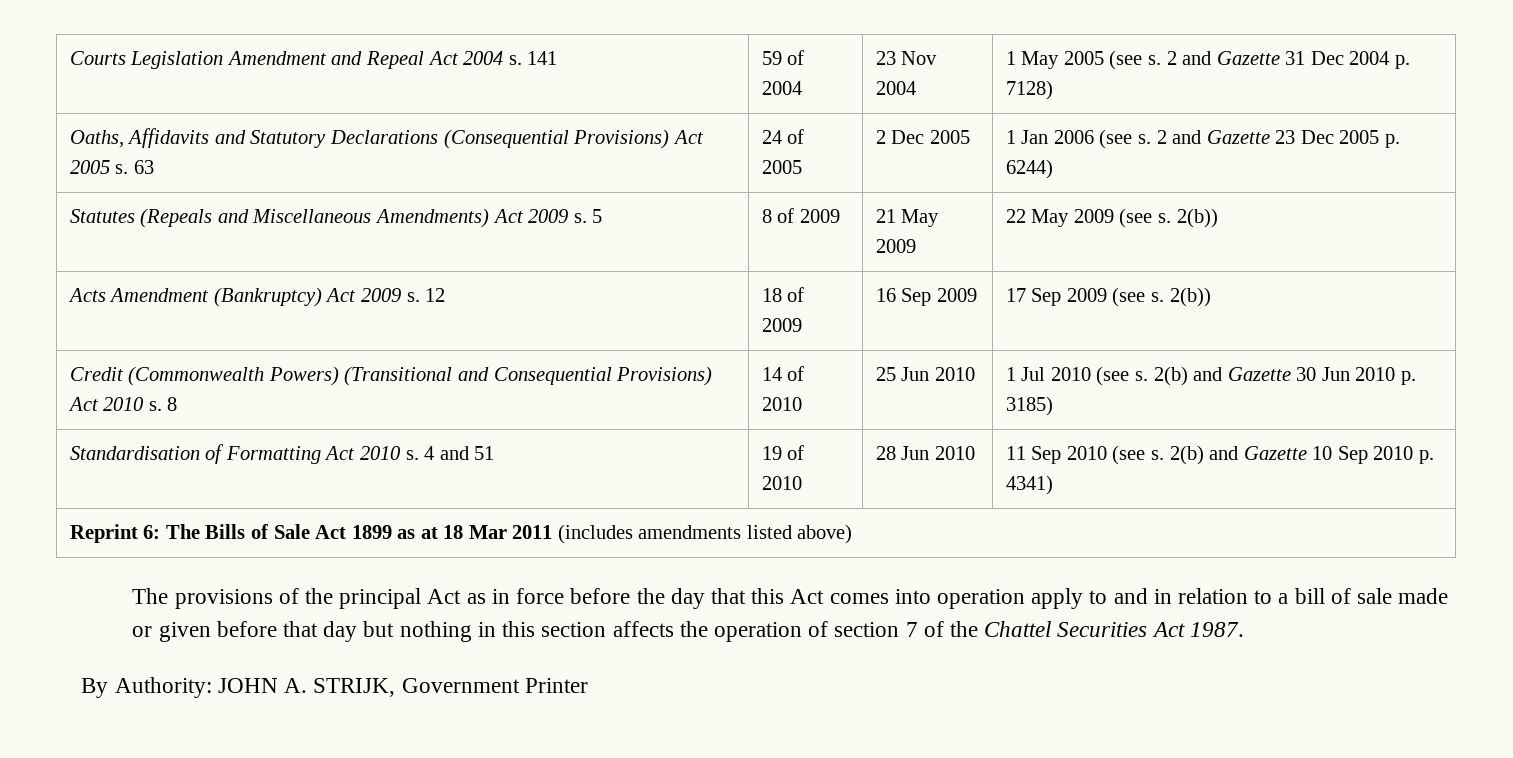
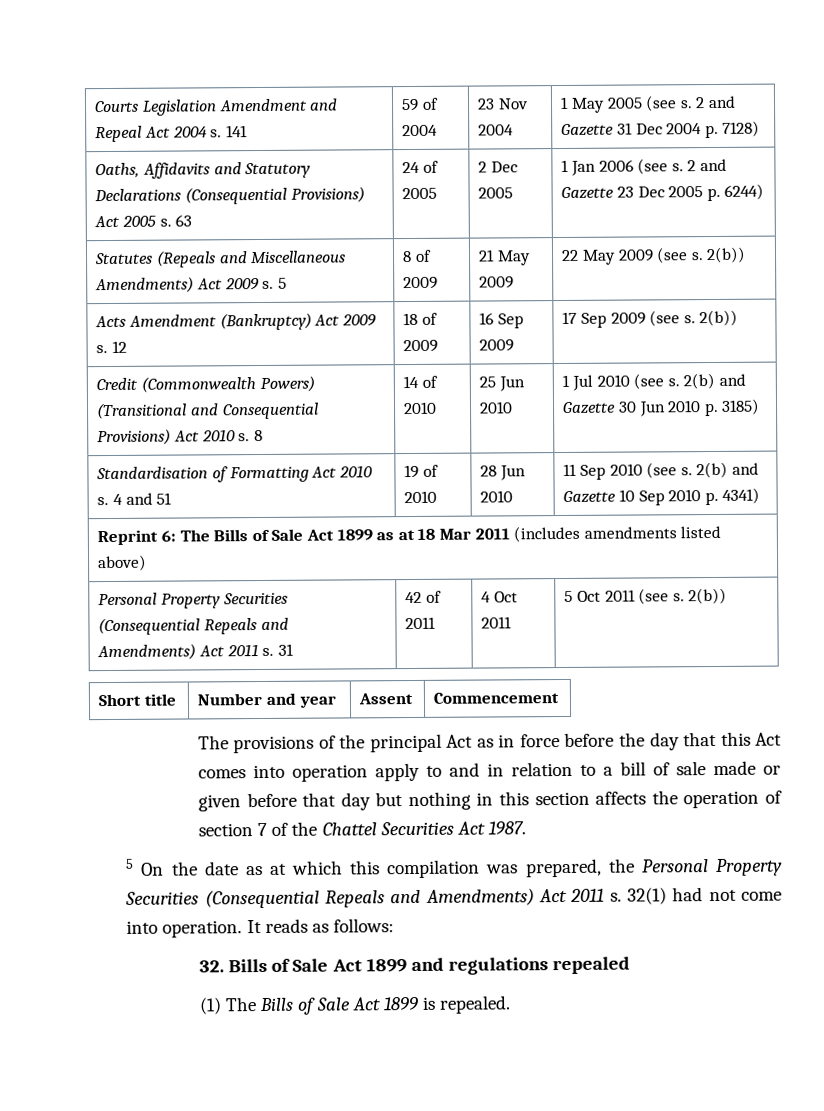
+ Personal Property Securities (Consequential Repeals and Amendments) Act 2011 s. 31 | 42 of 2011 | 4 Oct 2011 | 5 Oct 2011 (see s. 2(b))
+ Short title | Number and year | Assent | Commencement
- By Authority: JOHN A. STRIJK, Government Printer
+ 5 On the date as at which this compilation was prepared, the Personal Property Securities (Consequential Repeals and Amendments) Act 2011 s. 32(1) had not come into operation. It reads as follows:
+ 32. Bills of Sale Act 1899 and regulations repealed
+ (1) The Bills of Sale Act 1899 is repealed.

